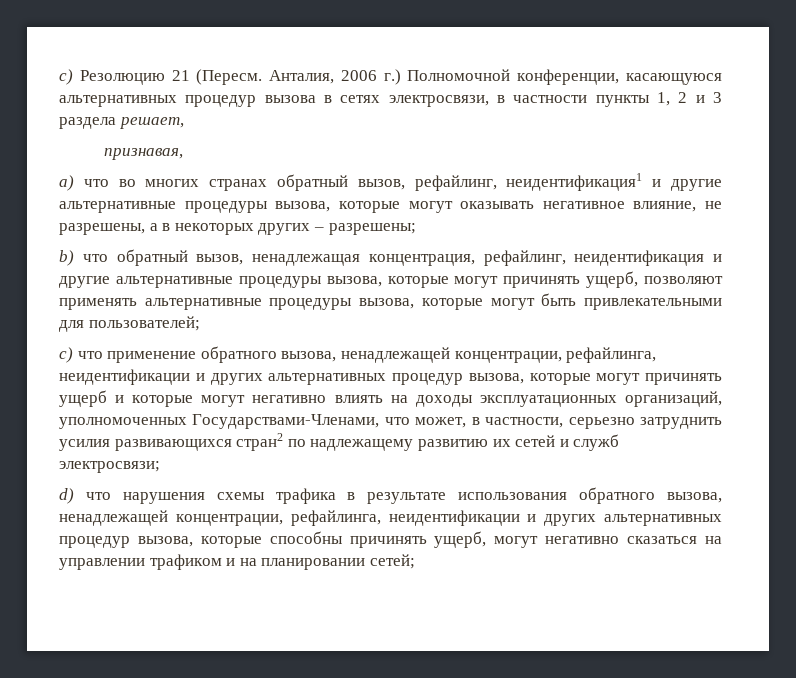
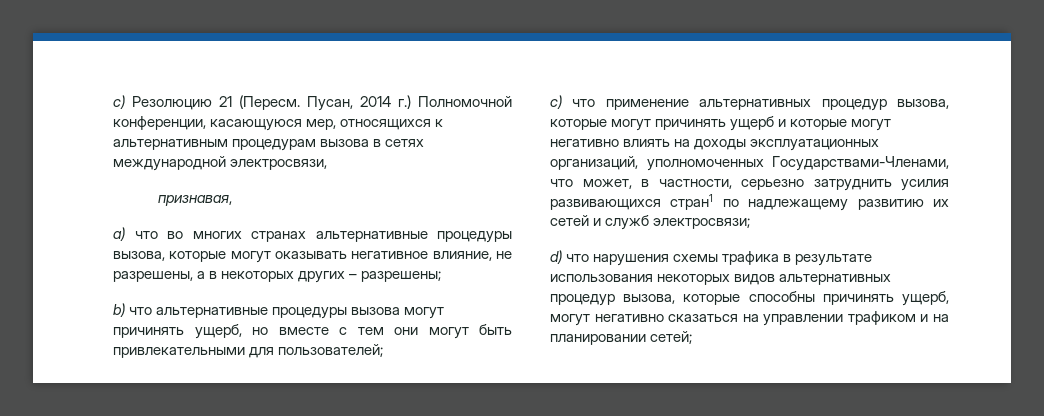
- Анталия, 2006 г.) Полномочной конференции, касающуюся альтернативных процедур вызова в сетях электросвязи, в частности пункты 1, 2 и 3 раздела решает,
+ Пусан, 2014 г.) Полномочной конференции, касающуюся мер, относящихся к альтернативным процедурам вызова в сетях международной электросвязи,
- а) что во многих странах обратный вызов, рефайлинг, неидентификация1 и другие альтернативные процедуры вызова, которые могут оказывать негативное влияние, не разрешены, а в некоторых других – разрешены;
+ а) что во многих странах альтернативные процедуры вызова, которые могут оказывать негативное влияние, не разрешены, а в некоторых других – разрешены;
- b) что обратный вызов, ненадлежащая концентрация, рефайлинг, неидентификация и другие альтернативные процедуры вызова, которые могут причинять ущерб, позволяют применять альтернативные процедуры вызова, которые могут быть привлекательными для пользователей;
+ b) что альтернативные процедуры вызова могут причинять ущерб, но вместе с тем они могут быть привлекательными для пользователей;
- с) что применение обратного вызова, ненадлежащей концентрации, рефайлинга, неидентификации и других альтернативных процедур вызова, которые могут причинять ущерб и которые могут негативно влиять на доходы эксплуатационных организаций, уполномоченных Государствами-Членами, что может, в частности, серьезно затруднить усилия развивающихся стран2 по надлежащему развитию их сетей и служб электросвязи;
+ с) что применение альтернативных процедур вызова, которые могут причинять ущерб и которые могут негативно влиять на доходы эксплуатационных организаций, уполномоченных Государствами-Членами, что может, в частности, серьезно затруднить усилия развивающихся стран1 по надлежащему развитию их сетей и служб электросвязи;
- d) что нарушения схемы трафика в результате использования обратного вызова, ненадлежащей концентрации, рефайлинга, неидентификации и других альтернативных процедур вызова, которые способны причинять ущерб, могут негативно сказаться на управлении трафиком и на планировании сетей;
+ d) что нарушения схемы трафика в результате использования некоторых видов альтернативных процедур вызова, которые способны причинять ущерб, могут негативно сказаться на управлении трафиком и на планировании сетей;

